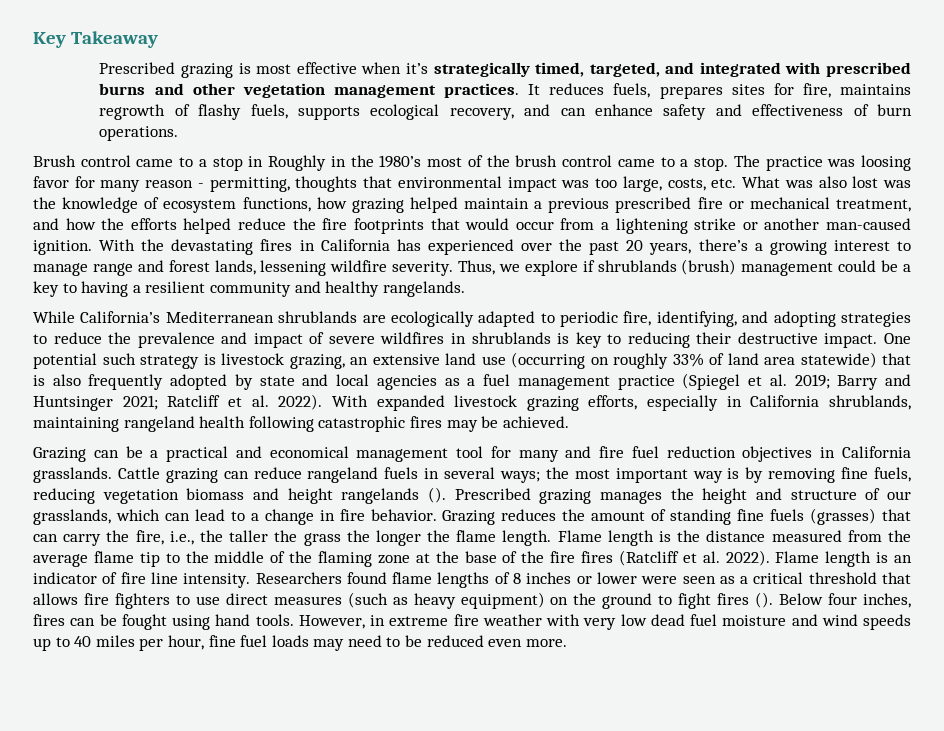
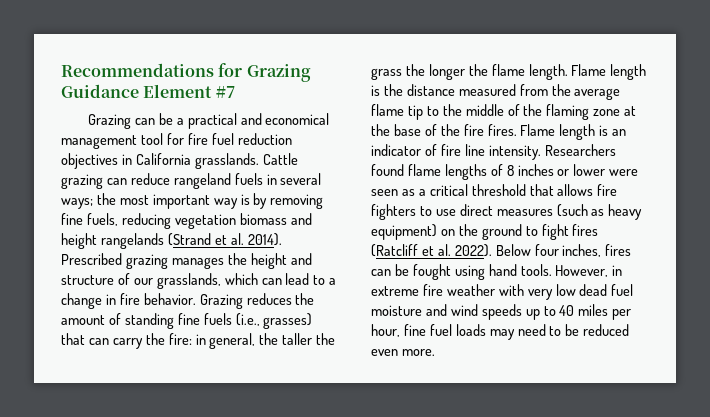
- Key Takeaway
- Prescribed grazing is most effective when it’s strategically timed, targeted, and integrated with prescribed burns and other vegetation management practices. It reduces fuels, prepares sites for fire, maintains regrowth of flashy fuels, supports ecological recovery, and can enhance safety and effectiveness of burn operations.
- Brush control came to a stop in Roughly in the 1980’s most of the brush control came to a stop. The practice was loosing favor for many reason - permitting, thoughts that environmental impact was too large, costs, etc. What was also lost was the knowledge of ecosystem functions, how grazing helped maintain a previous prescribed fire or mechanical treatment, and how the efforts helped reduce the fire footprints that would occur from a lightening strike or another man-caused ignition. With the devastating fires in California has experienced over the past 20 years, there’s a growing interest to manage range and forest lands, lessening wildfire severity. Thus, we explore if shrublands (brush) management could be a key to having a resilient community and healthy rangelands.
- While California’s Mediterranean shrublands are ecologically adapted to periodic fire, identifying, and adopting strategies to reduce the prevalence and impact of severe wildfires in shrublands is key to reducing their destructive impact. One potential such strategy is livestock grazing, an extensive land use (occurring on roughly 33% of land area statewide) that is also frequently adopted by state and local agencies as a fuel management practice (Spiegel et al. 2019; Barry and Huntsinger 2021; Ratcliff et al. 2022). With expanded livestock grazing efforts, especially in California shrublands, maintaining rangeland health following catastrophic fires may be achieved.
+ Recommendations for Grazing Guidance Element #7
- Grazing can be a practical and economical management tool for many and fire fuel reduction objectives in California grasslands.
+ Grazing can be a practical and economical management tool for fire fuel reduction objectives in California grasslands.
- Cattle grazing can reduce rangeland fuels in several ways; the most important way is by removing fine fuels, reducing vegetation biomass and height rangelands ().
+ Cattle grazing can reduce rangeland fuels in several ways; the most important way is by removing fine fuels, reducing vegetation biomass and height rangelands (Strand et al. 2014).
- Grazing reduces the amount of standing fine fuels (grasses) that can carry the fire, i.e., the taller the grass the longer the flame length.
+ Grazing reduces the amount of standing fine fuels (i.e., grasses) that can carry the fire: in general, the taller the grass the longer the flame length.
- Flame length is the distance measured from the average flame tip to the middle of the flaming zone at the base of the fire fires (Ratcliff et al. 2022).
+ Flame length is the distance measured from the average flame tip to the middle of the flaming zone at the base of the fire fires.
- Researchers found flame lengths of 8 inches or lower were seen as a critical threshold that allows fire fighters to use direct measures (such as heavy equipment) on the ground to fight fires ().
+ Researchers found flame lengths of 8 inches or lower were seen as a critical threshold that allows fire fighters to use direct measures (such as heavy equipment) on the ground to fight fires (Ratcliff et al. 2022).

